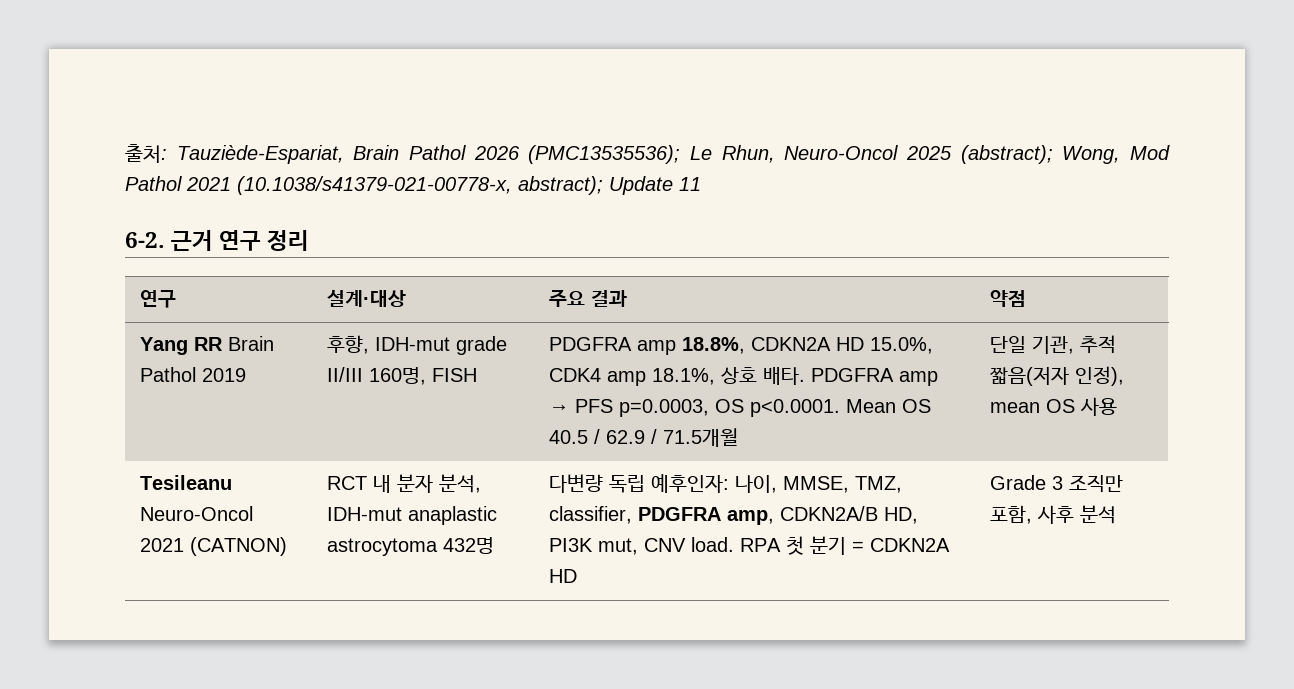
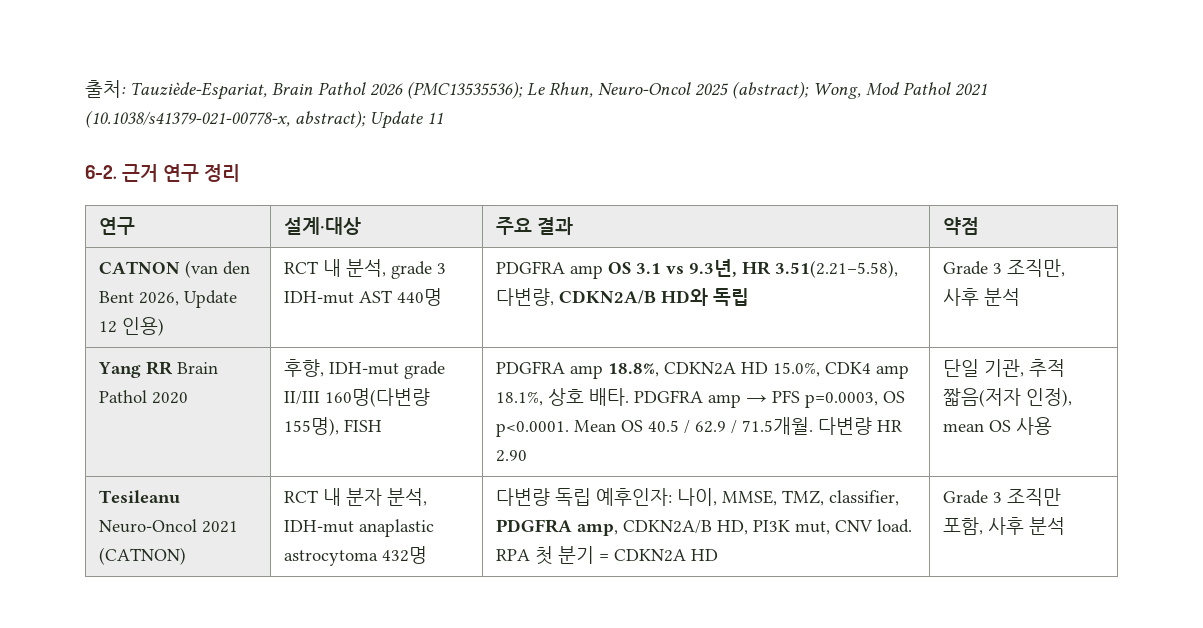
+ CATNON (van den Bent 2026, Update 12 인용) | RCT 내 분석, grade 3 IDH-mut AST 440명 | PDGFRA amp OS 3.1 vs 9.3년, HR 3.51(2.21–5.58), 다변량, CDKN2A/B HD와 독립 | Grade 3 조직만, 사후 분석
- Yang RR Brain Pathol 2019
+ Yang RR Brain Pathol 2020
- 후향, IDH-mut grade II/III 160명, FISH
+ 후향, IDH-mut grade II/III 160명(다변량 155명), FISH
- PDGFRA amp → PFS p=0.0003, OS p<0.0001. Mean OS 40.5 / 62.9 / 71.5개월
+ PDGFRA amp → PFS p=0.0003, OS p<0.0001. Mean OS 40.5 / 62.9 / 71.5개월. 다변량 HR 2.90

